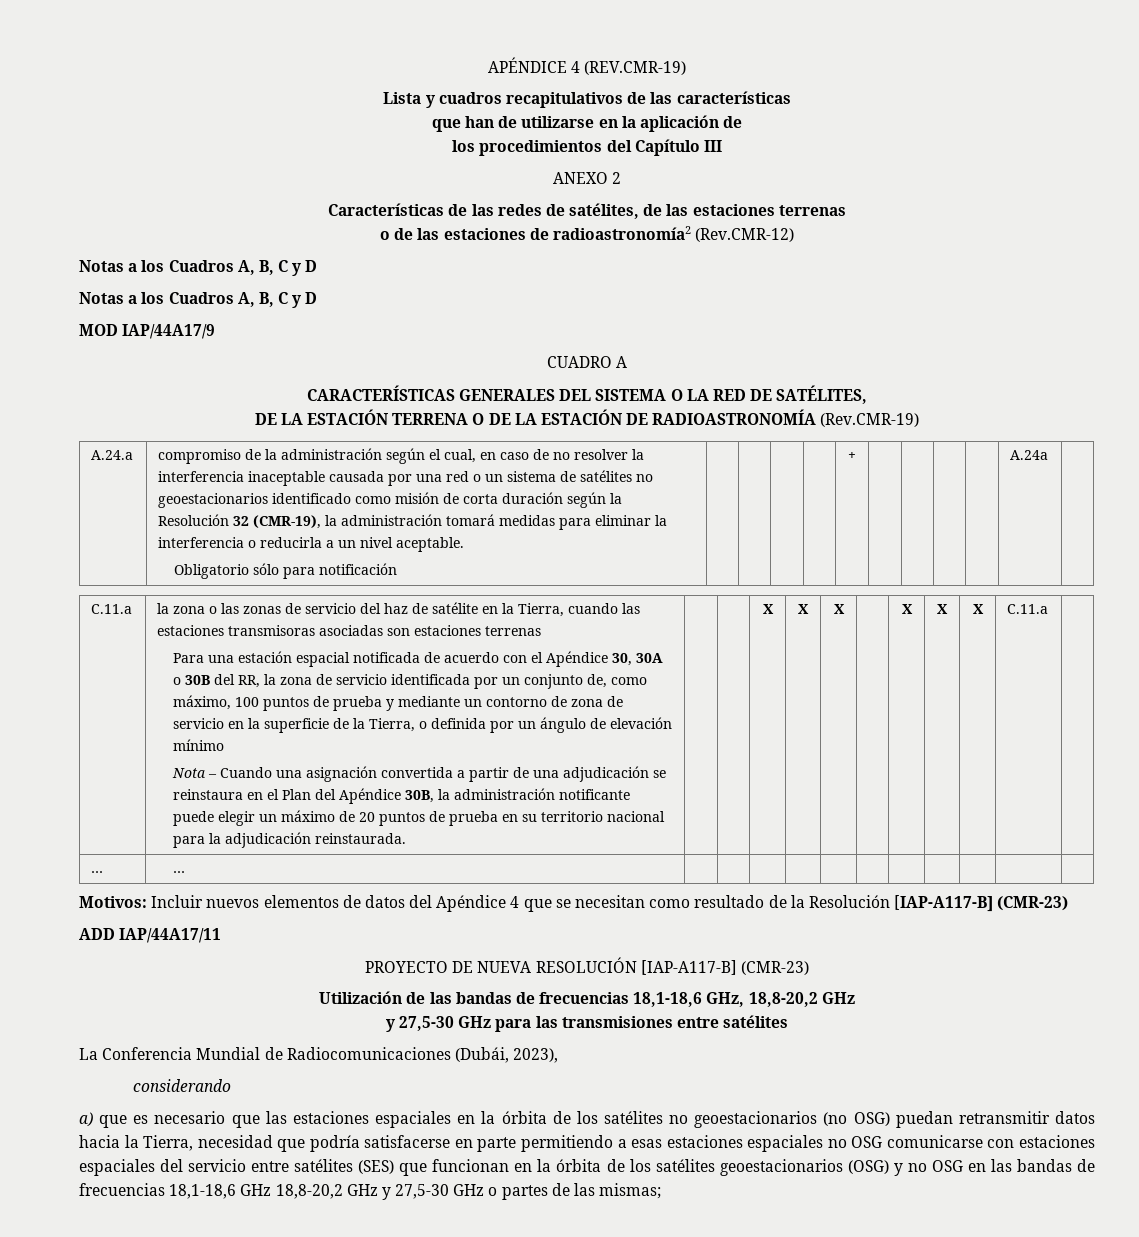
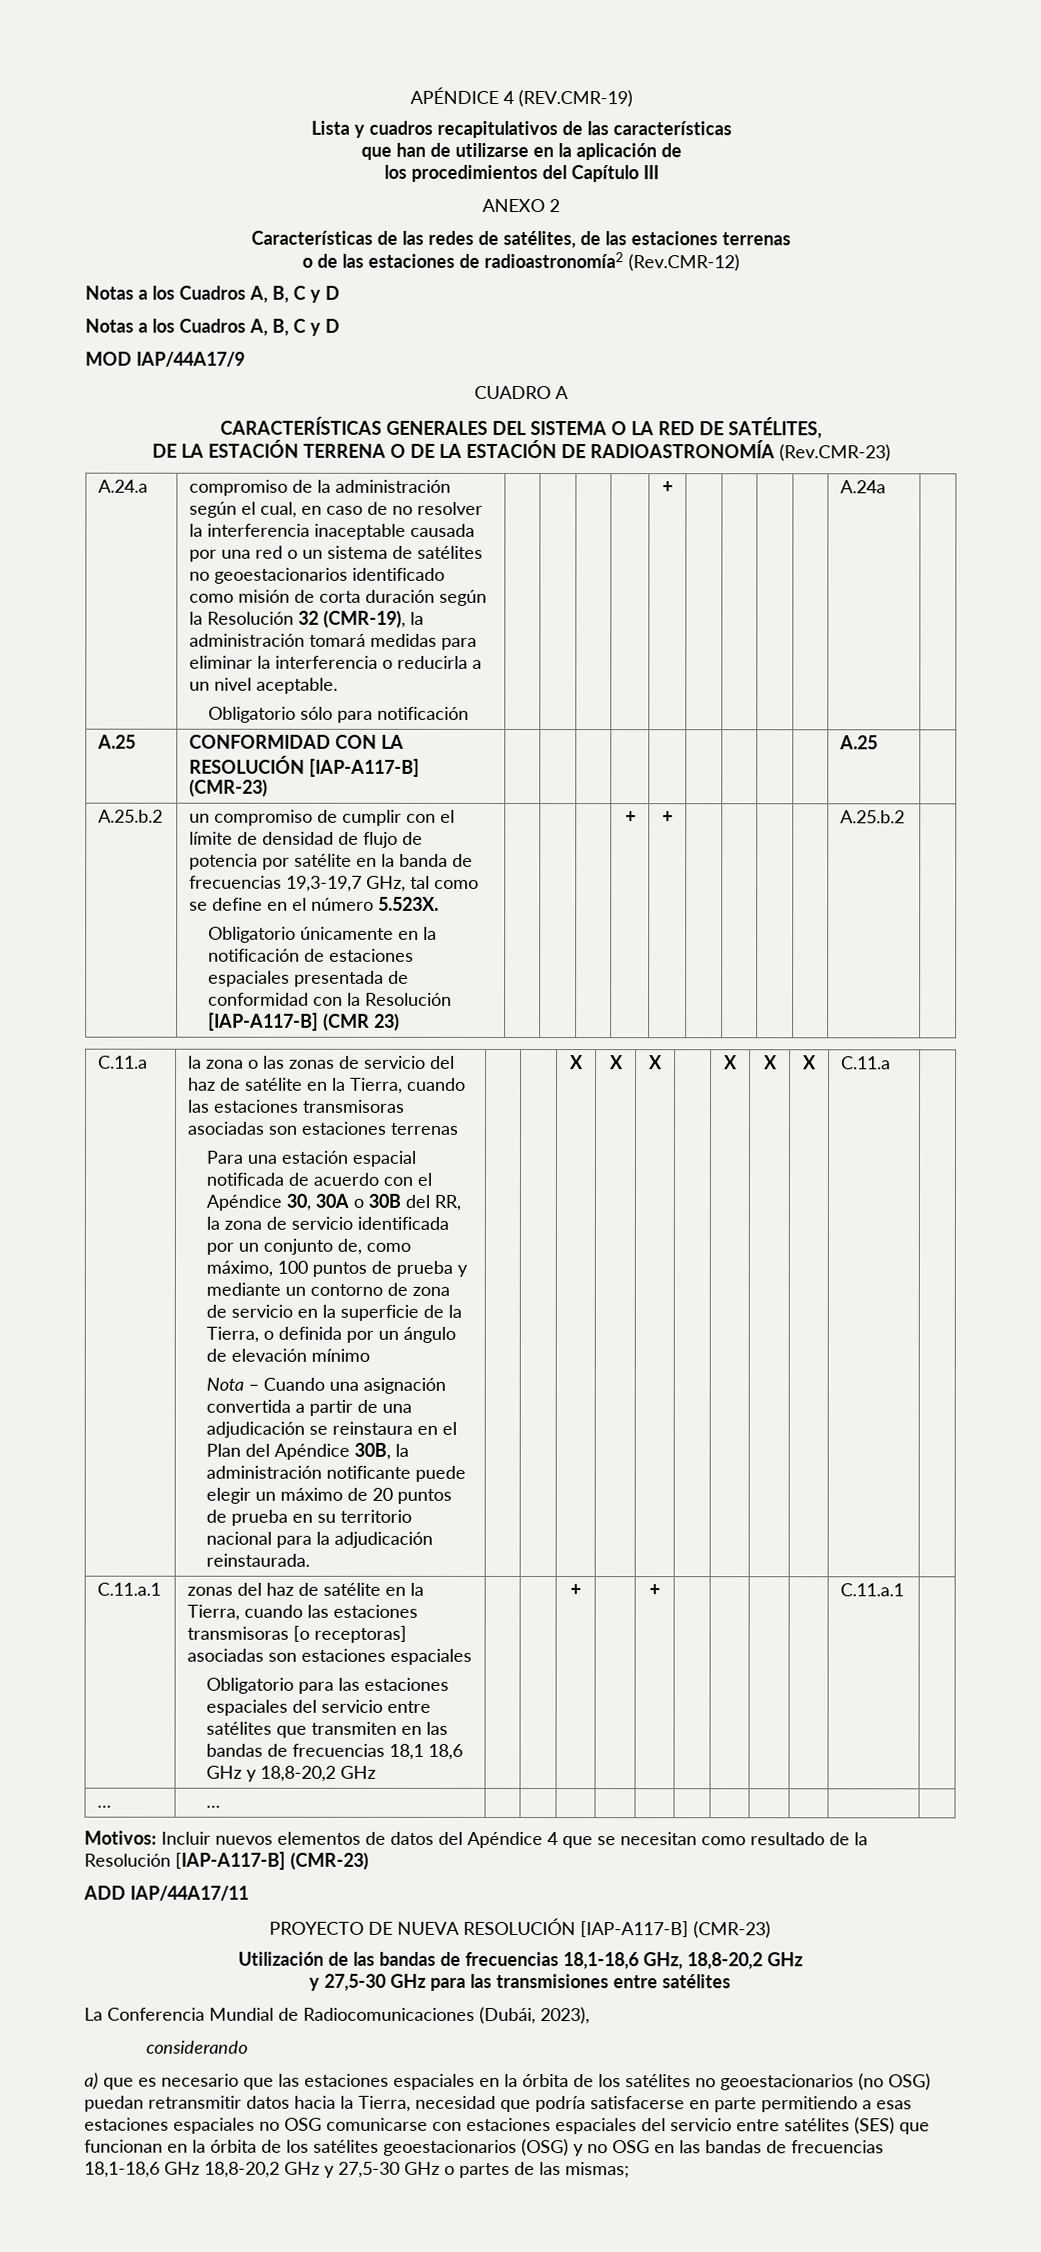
- DE LA ESTACIÓN TERRENA O DE LA ESTACIÓN DE RADIOASTRONOMÍA (Rev.CMR-19)
+ DE LA ESTACIÓN TERRENA O DE LA ESTACIÓN DE RADIOASTRONOMÍA (Rev.CMR-23)
+ A.25 | CONFORMIDAD CON LA RESOLUCIÓN [IAP-A117-B] (CMR-23) | | | | | | | | | | A.25 |
+ A.25.b.2 | un compromiso de cumplir con el límite de densidad de flujo de potencia por satélite en la banda de frecuencias 19,3-19,7 GHz, tal como se define en el número 5.523X.
+ Obligatorio únicamente en la notificación de estaciones espaciales presentada de conformidad con la Resolución [IAP-A117-B] (CMR 23) | | | | + | + | | | | | A.25.b.2
+ C.11.a.1 | zonas del haz de satélite en la Tierra, cuando las estaciones transmisoras [o receptoras] asociadas son estaciones espaciales
+ Obligatorio para las estaciones espaciales del servicio entre satélites que transmiten en las bandas de frecuencias 18,1 18,6 GHz y 18,8-20,2 GHz | | | + | | + | | | | | C.11.a.1

